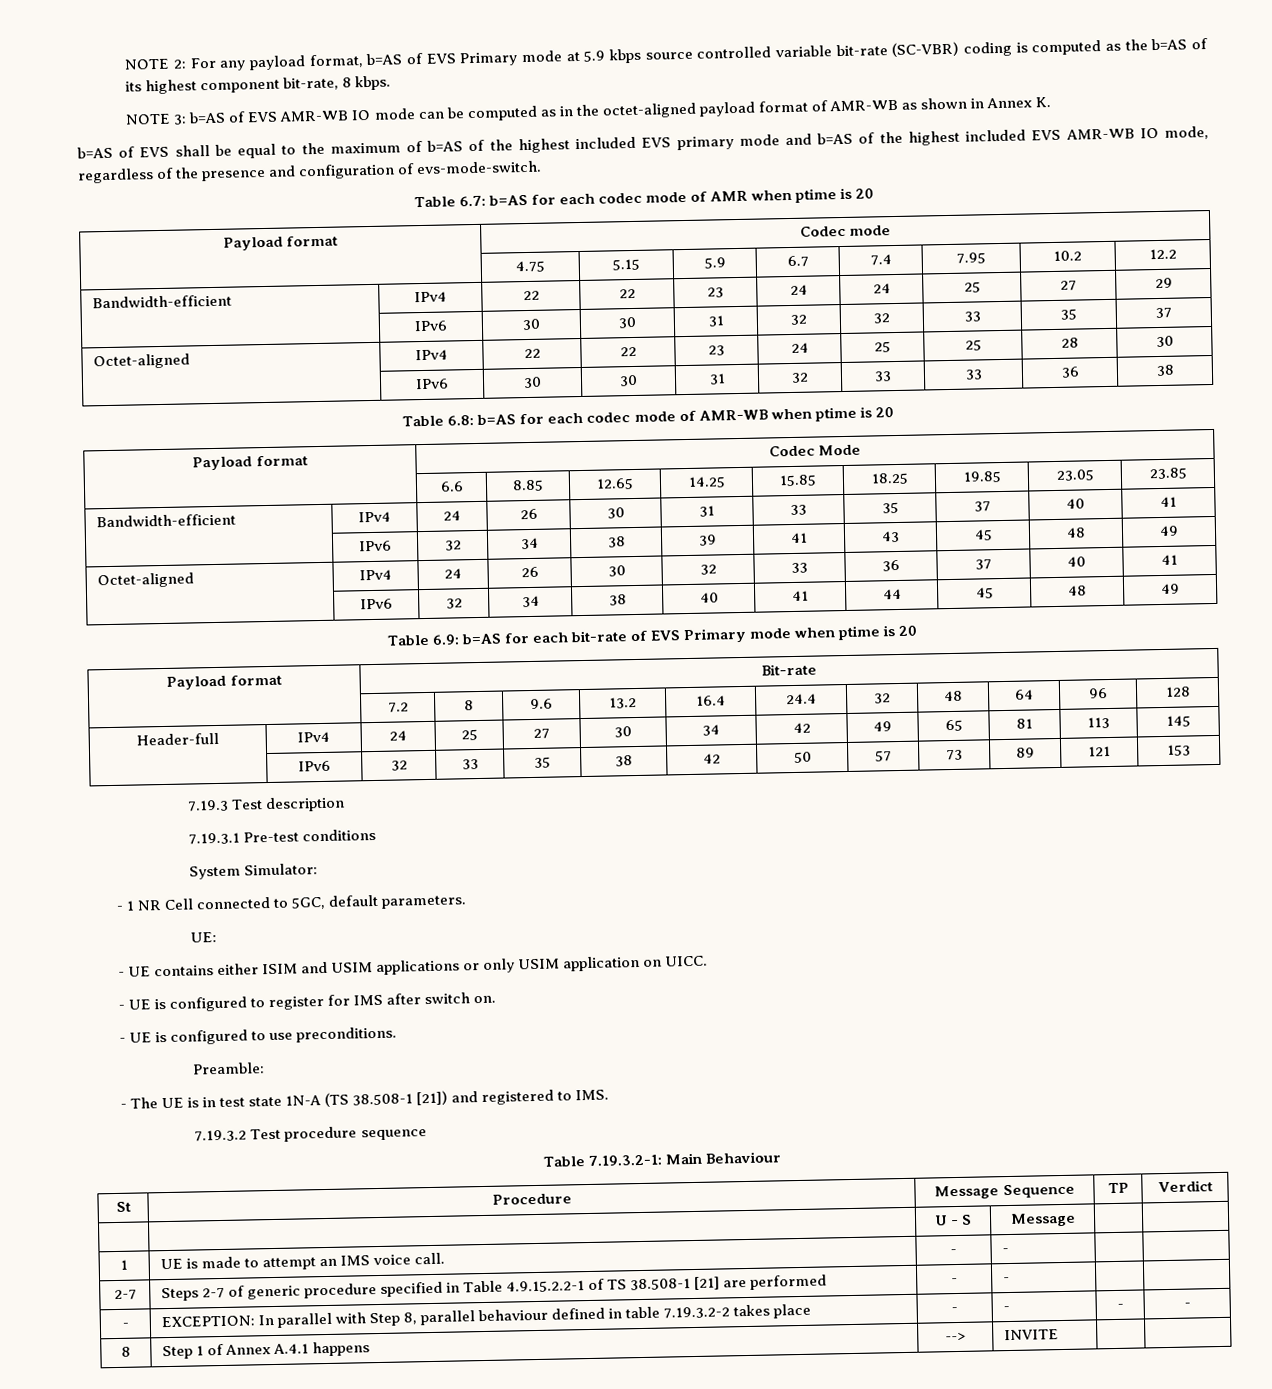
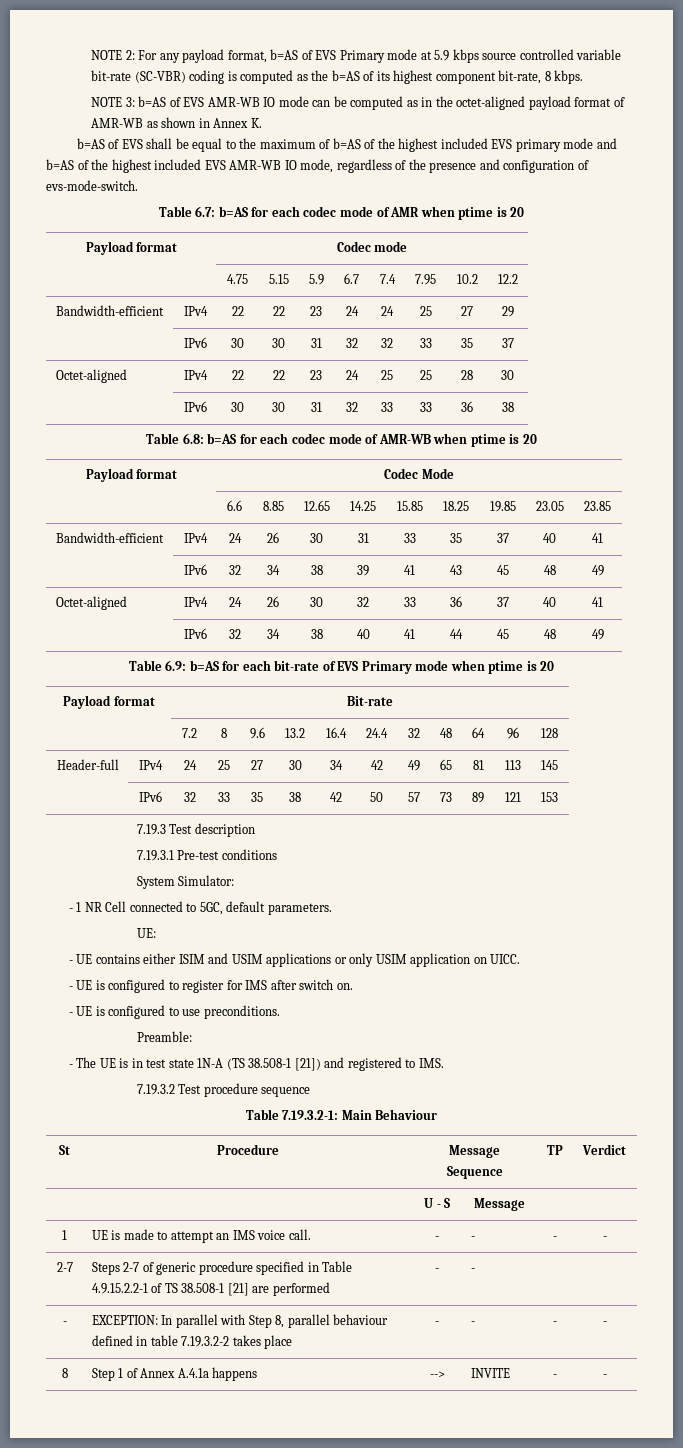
- 1 | UE is made to attempt an IMS voice call. | - | - | |
+ 1 | UE is made to attempt an IMS voice call. | - | - | - | -
- 8 | Step 1 of Annex A.4.1 happens | --> | INVITE | |
+ 8 | Step 1 of Annex A.4.1a happens | --> | INVITE | - | -

